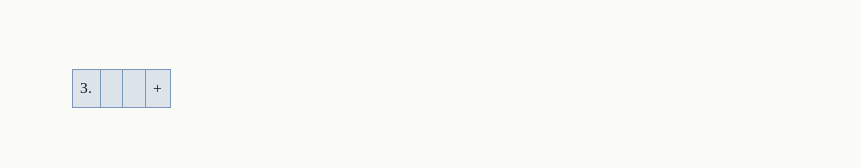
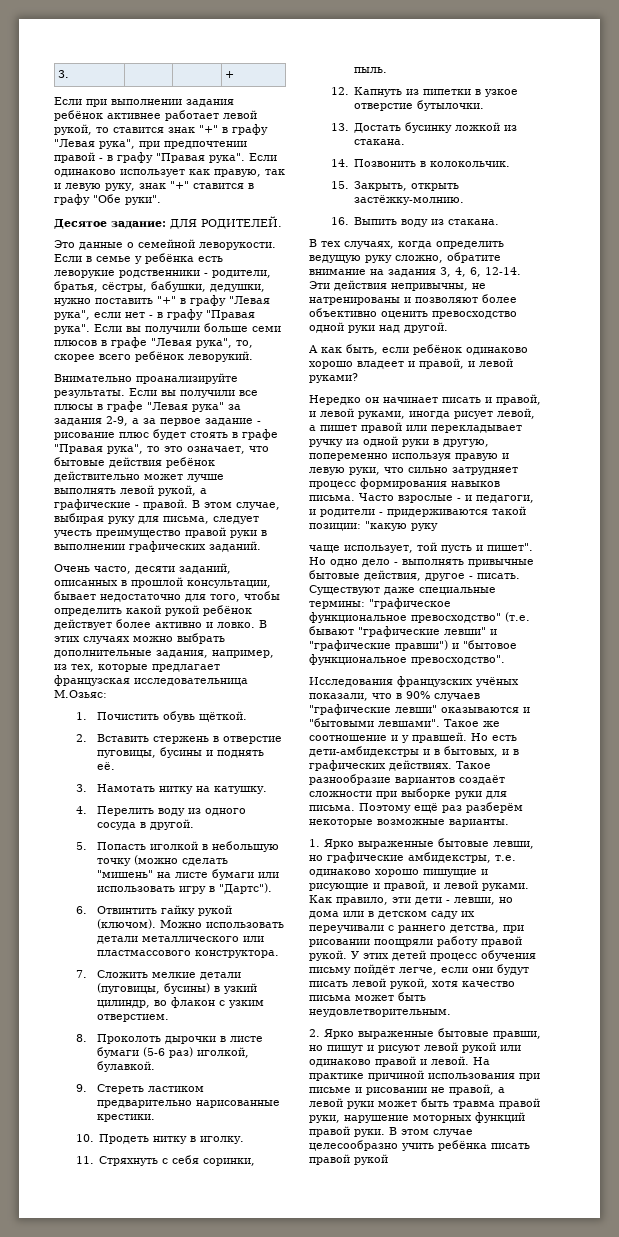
+ Если при выполнении задания ребёнок активнее работает левой рукой, то ставится знак "+" в графу "Левая рука", при предпочтении правой - в графу "Правая рука". Если одинаково использует как правую, так и левую руку, знак "+" ставится в графу "Обе руки".
+ Десятое задание: ДЛЯ РОДИТЕЛЕЙ.
+ Это данные о семейной леворукости. Если в семье у ребёнка есть леворукие родственники - родители, братья, сёстры, бабушки, дедушки, нужно поставить "+" в графу "Левая рука", если нет - в графу "Правая рука". Если вы получили больше семи плюсов в графе "Левая рука", то, скорее всего ребёнок леворукий.
+ Внимательно проанализируйте результаты. Если вы получили все плюсы в графе "Левая рука" за задания 2-9, а за первое задание - рисование плюс будет стоять в графе "Правая рука", то это означает, что бытовые действия ребёнок действительно может лучше выполнять левой рукой, а графические - правой. В этом случае, выбирая руку для письма, следует учесть преимущество правой руки в выполнении графических заданий.
+ Очень часто, десяти заданий, описанных в прошлой консультации, бывает недостаточно для того, чтобы определить какой рукой ребёнок действует более активно и ловко. В этих случаях можно выбрать дополнительные задания, например, из тех, которые предлагает французская исследовательница М.Озьяс:
+ 1. Почистить обувь щёткой.
+ 2. Вставить стержень в отверстие пуговицы, бусины и поднять её.
+ 3. Намотать нитку на катушку.
+ 4. Перелить воду из одного сосуда в другой.
+ 5. Попасть иголкой в небольшую точку (можно сделать "мишень" на листе бумаги или использовать игру в "Дартс").
+ 6. Отвинтить гайку рукой (ключом). Можно использовать детали металлического или пластмассового конструктора.
+ 7. Сложить мелкие детали (пуговицы, бусины) в узкий цилиндр, во флакон с узким отверстием.
+ 8. Проколоть дырочки в листе бумаги (5-6 раз) иголкой, булавкой.
+ 9. Стереть ластиком предварительно нарисованные крестики.
+ 10. Продеть нитку в иголку.
+ 11. Стряхнуть с себя соринки, пыль.
+ 12. Капнуть из пипетки в узкое отверстие бутылочки.
+ 13. Достать бусинку ложкой из стакана.
+ 14. Позвонить в колокольчик.
+ 15. Закрыть, открыть застёжку-молнию.
+ 16. Выпить воду из стакана.
+ В тех случаях, когда определить ведущую руку сложно, обратите внимание на задания 3, 4, 6, 12-14. Эти действия непривычны, не натренированы и позволяют более объективно оценить превосходство одной руки над другой.
+ А как быть, если ребёнок одинаково хорошо владеет и правой, и левой руками?
+ Нередко он начинает писать и правой, и левой руками, иногда рисует левой, а пишет правой или перекладывает ручку из одной руки в другую, попеременно используя правую и левую руки, что сильно затрудняет процесс формирования навыков письма. Часто взрослые - и педагоги, и родители - придерживаются такой позиции: "какую руку
+ чаще использует, той пусть и пишет". Но одно дело - выполнять привычные бытовые действия, другое - писать. Существуют даже специальные термины: "графическое функциональное превосходство" (т.е. бывают "графические левши" и "графические правши") и "бытовое функциональное превосходство".
+ Исследования французских учёных показали, что в 90% случаев "графические левши" оказываются и "бытовыми левшами". Такое же соотношение и у правшей. Но есть дети-амбидекстры и в бытовых, и в графических действиях. Такое разнообразие вариантов создаёт сложности при выборке руки для письма. Поэтому ещё раз разберём некоторые возможные варианты.
+ 1. Ярко выраженные бытовые левши, но графические амбидекстры, т.е. одинаково хорошо пишущие и рисующие и правой, и левой руками. Как правило, эти дети - левши, но дома или в детском саду их переучивали с раннего детства, при рисовании поощряли работу правой рукой. У этих детей процесс обучения письму пойдёт легче, если они будут писать левой рукой, хотя качество письма может быть неудовлетворительным.
+ 2. Ярко выраженные бытовые правши, но пишут и рисуют левой рукой или одинаково правой и левой. На практике причиной использования при письме и рисовании не правой, а левой руки может быть травма правой руки, нарушение моторных функций правой руки. В этом случае целесообразно учить ребёнка писать правой рукой

